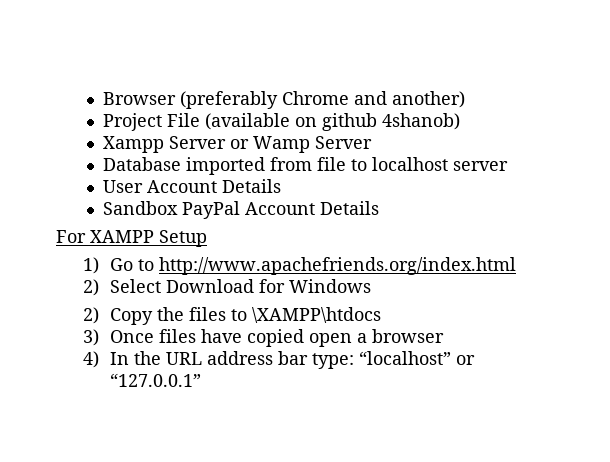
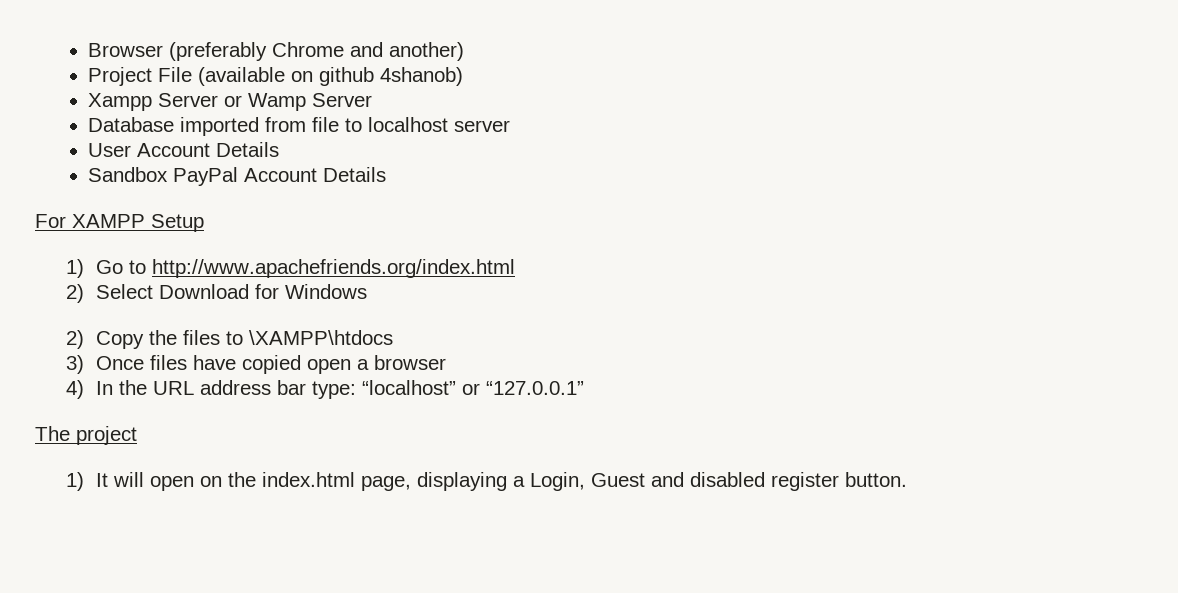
+ The project
+ 1) It will open on the index.html page, displaying a Login, Guest and disabled register button.

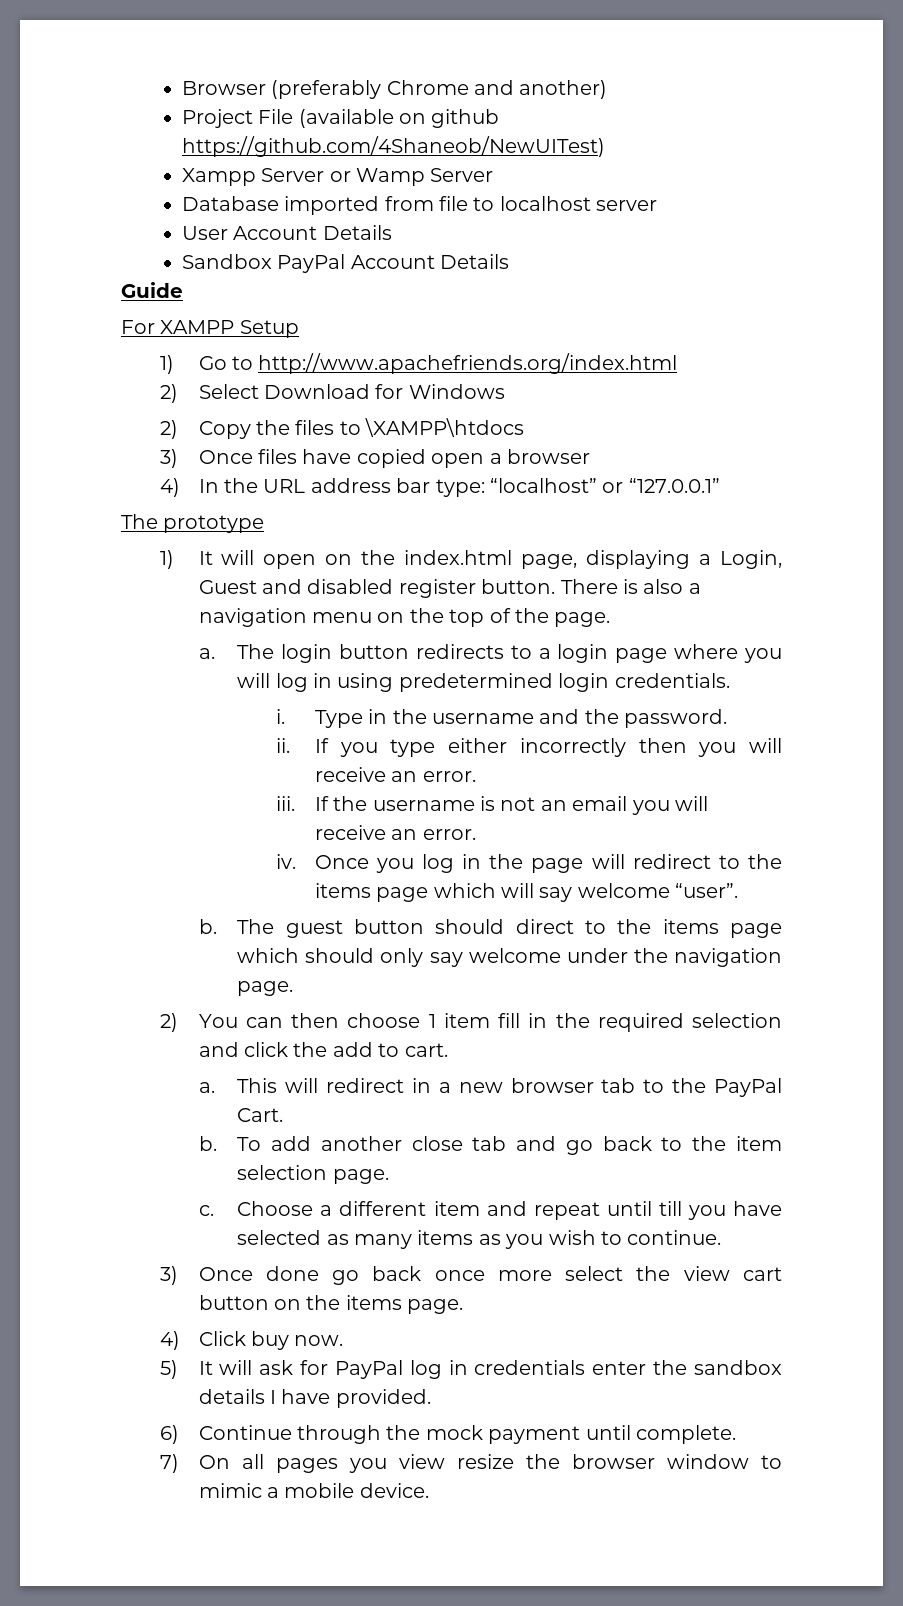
- Project File (available on github 4shanob)
+ Project File (available on github https://github.com/4Shaneob/NewUITest)
+ Guide
- The project
+ The prototype
+ There is also a navigation menu on the top of the page.
+ a. The login button redirects to a login page where you will log in using predetermined login credentials.
+ i. Type in the username and the password.
+ ii. If you type either incorrectly then you will receive an error.
+ iii. If the username is not an email you will receive an error.
+ iv. Once you log in the page will redirect to the items page which will say welcome “user”.
+ b. The guest button should direct to the items page which should only say welcome under the navigation page.
+ 2) You can then choose 1 item fill in the required selection and click the add to cart.
+ a. This will redirect in a new browser tab to the PayPal Cart.
+ b. To add another close tab and go back to the item selection page.
+ c. Choose a different item and repeat until till you have selected as many items as you wish to continue.
+ 3) Once done go back once more select the view cart button on the items page.
+ 4) Click buy now.
+ 5) It will ask for PayPal log in credentials enter the sandbox details I have provided.
+ 6) Continue through the mock payment until complete.
+ 7) On all pages you view resize the browser window to mimic a mobile device.

